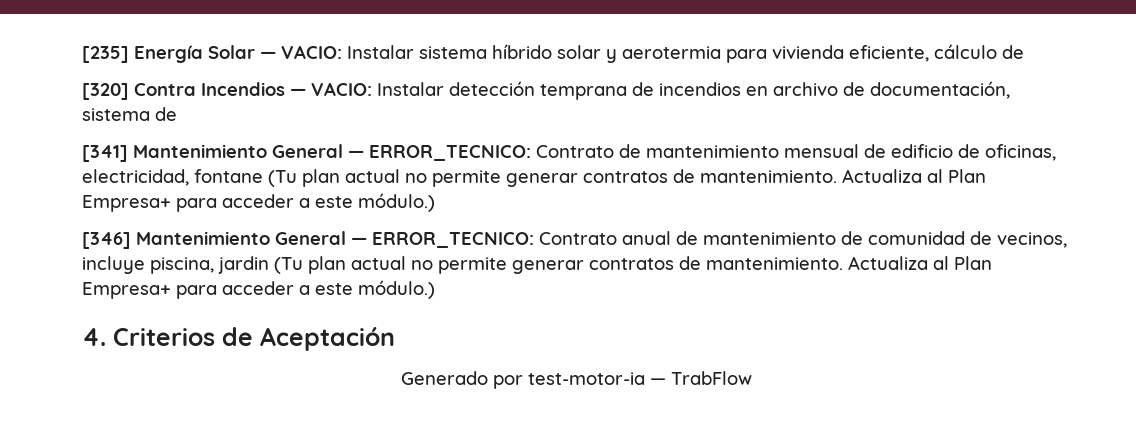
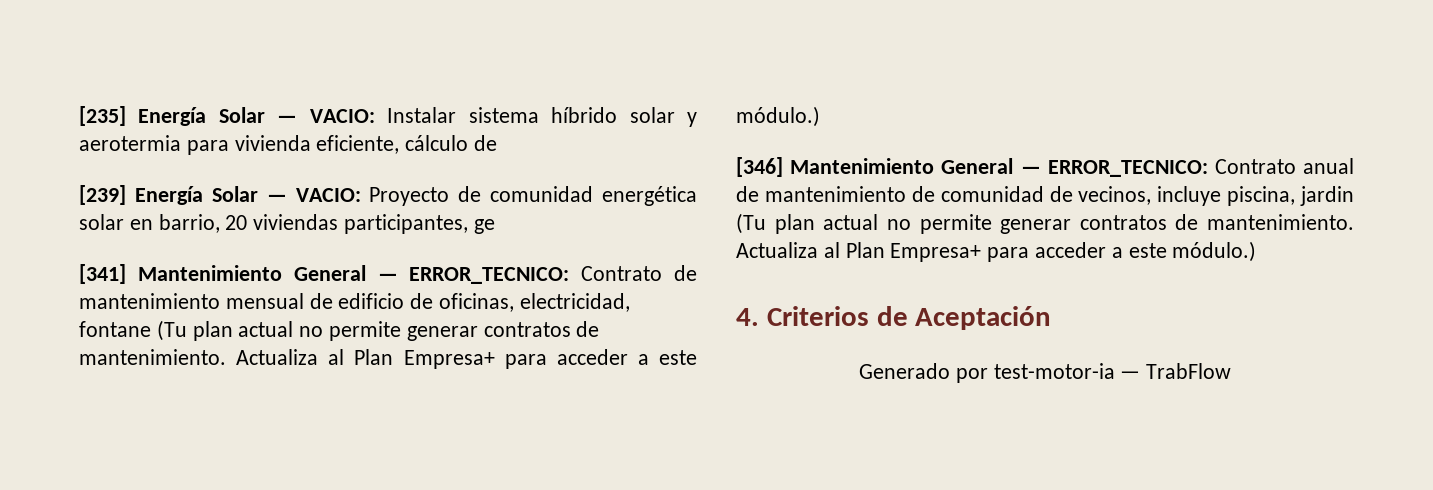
- [320] Contra Incendios — VACIO: Instalar detección temprana de incendios en archivo de documentación, sistema de
+ [239] Energía Solar — VACIO: Proyecto de comunidad energética solar en barrio, 20 viviendas participantes, ge

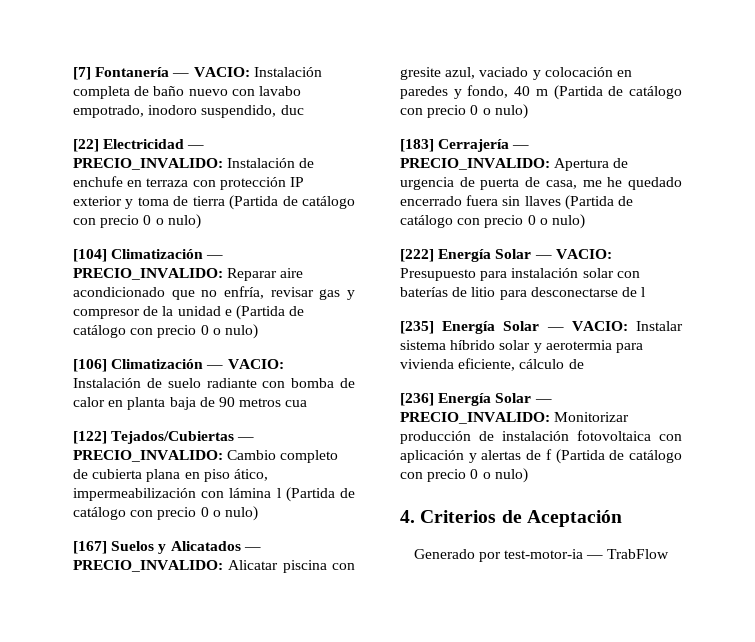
+ [7] Fontanería — VACIO: Instalación completa de baño nuevo con lavabo empotrado, inodoro suspendido, duc
+ [22] Electricidad — PRECIO_INVALIDO: Instalación de enchufe en terraza con protección IP exterior y toma de tierra (Partida de catálogo con precio 0 o nulo)
+ [104] Climatización — PRECIO_INVALIDO: Reparar aire acondicionado que no enfría, revisar gas y compresor de la unidad e (Partida de catálogo con precio 0 o nulo)
+ [106] Climatización — VACIO: Instalación de suelo radiante con bomba de calor en planta baja de 90 metros cua
+ [122] Tejados/Cubiertas — PRECIO_INVALIDO: Cambio completo de cubierta plana en piso ático, impermeabilización con lámina l (Partida de catálogo con precio 0 o nulo)
+ [167] Suelos y Alicatados — PRECIO_INVALIDO: Alicatar piscina con gresite azul, vaciado y colocación en paredes y fondo, 40 m (Partida de catálogo con precio 0 o nulo)
+ [183] Cerrajería — PRECIO_INVALIDO: Apertura de urgencia de puerta de casa, me he quedado encerrado fuera sin llaves (Partida de catálogo con precio 0 o nulo)
+ [222] Energía Solar — VACIO: Presupuesto para instalación solar con baterías de litio para desconectarse de l
- [239] Energía Solar — VACIO: Proyecto de comunidad energética solar en barrio, 20 viviendas participantes, ge
- [341] Mantenimiento General — ERROR_TECNICO: Contrato de mantenimiento mensual de edificio de oficinas, electricidad, fontane (Tu plan actual no permite generar contratos de mantenimiento. Actualiza al Plan Empresa+ para acceder a este módulo.)
- [346] Mantenimiento General — ERROR_TECNICO: Contrato anual de mantenimiento de comunidad de vecinos, incluye piscina, jardin (Tu plan actual no permite generar contratos de mantenimiento. Actualiza al Plan Empresa+ para acceder a este módulo.)
+ [236] Energía Solar — PRECIO_INVALIDO: Monitorizar producción de instalación fotovoltaica con aplicación y alertas de f (Partida de catálogo con precio 0 o nulo)

